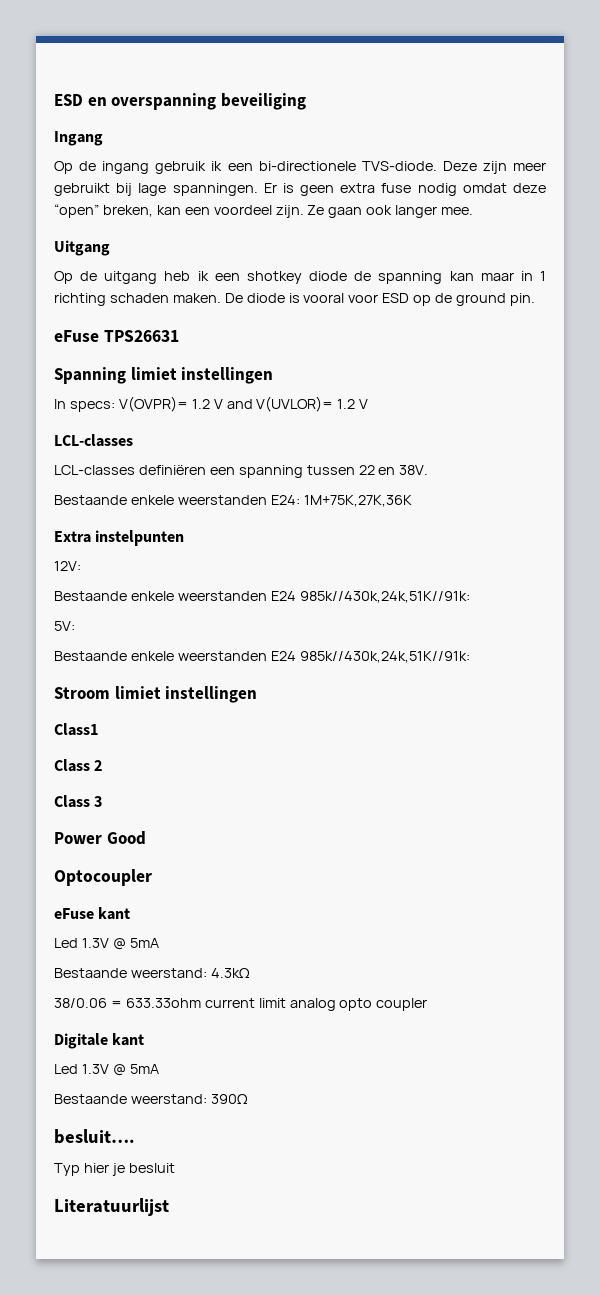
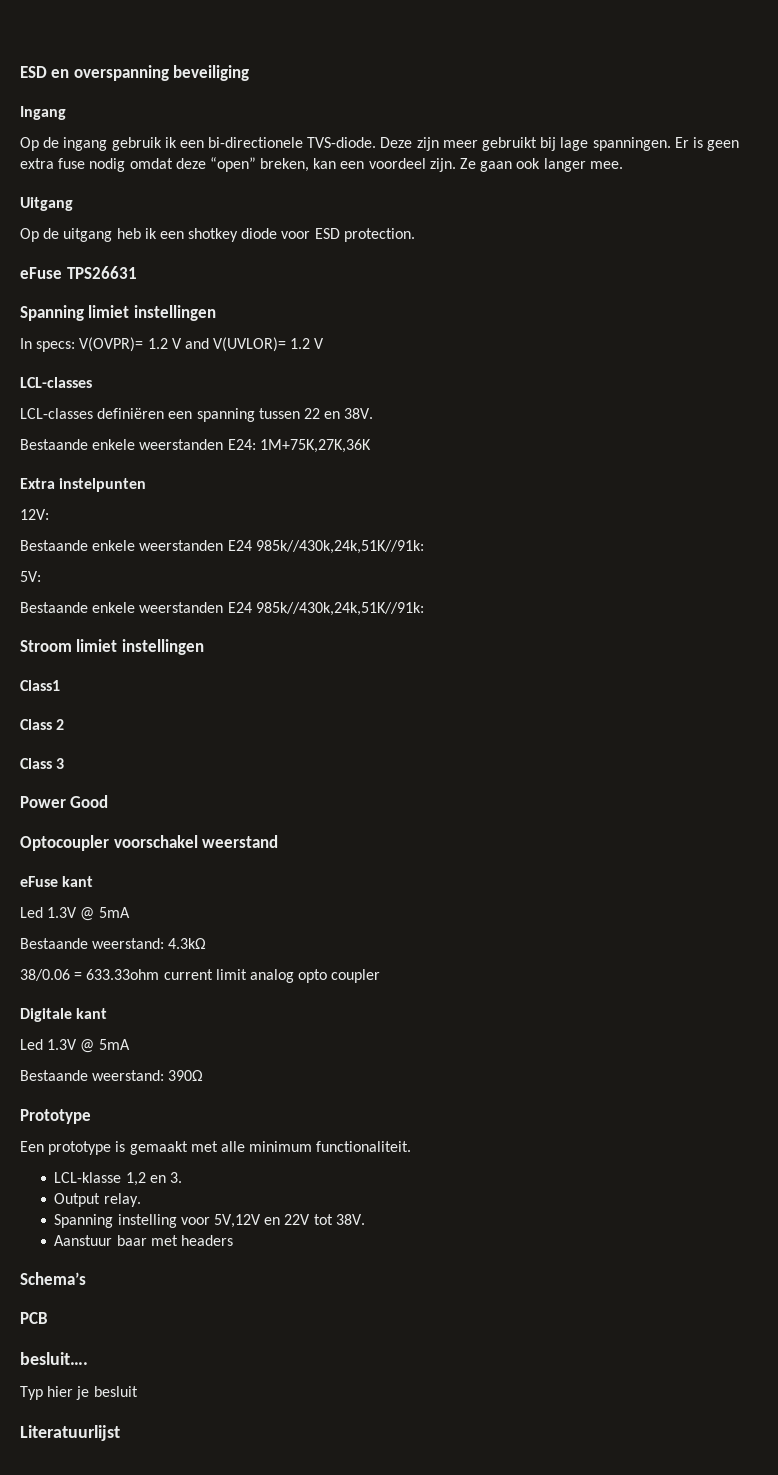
- Op de uitgang heb ik een shotkey diode de spanning kan maar in 1 richting schaden maken. De diode is vooral voor ESD op de ground pin.
+ Op de uitgang heb ik een shotkey diode voor ESD protection.
- Optocoupler
+ Optocoupler voorschakel weerstand
+ Prototype
+ Een prototype is gemaakt met alle minimum functionaliteit.
+ LCL-klasse 1,2 en 3.
+ Output relay.
+ Spanning instelling voor 5V,12V en 22V tot 38V.
+ Aanstuur baar met headers
+ Schema’s
+ PCB

